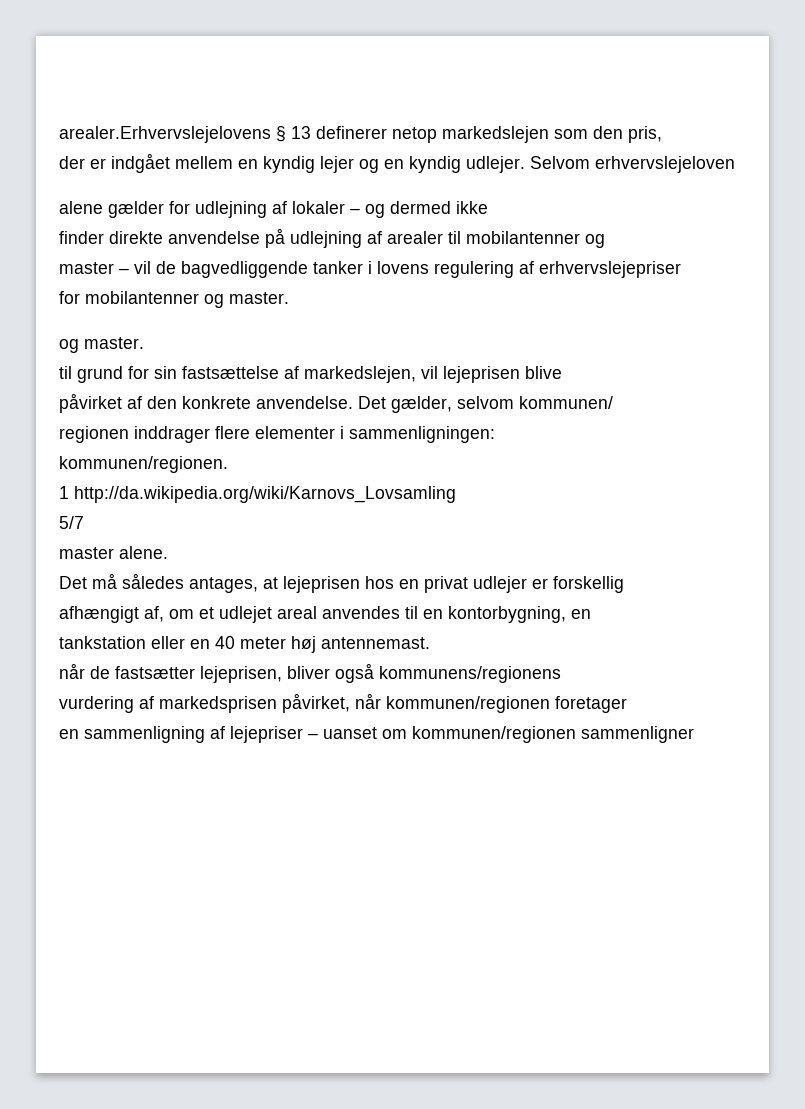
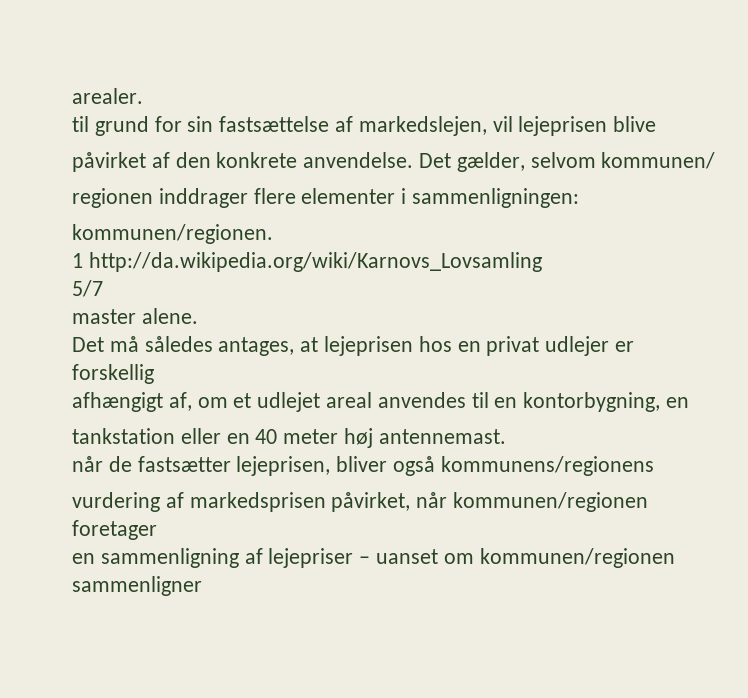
- arealer.Erhvervslejelovens § 13 definerer netop markedslejen som den pris,
- der er indgået mellem en kyndig lejer og en kyndig udlejer. Selvom erhvervslejeloven
- alene gælder for udlejning af lokaler – og dermed ikke
- finder direkte anvendelse på udlejning af arealer til mobilantenner og
- master – vil de bagvedliggende tanker i lovens regulering af erhvervslejepriser
- for mobilantenner og master.
- og master.
+ arealer.

